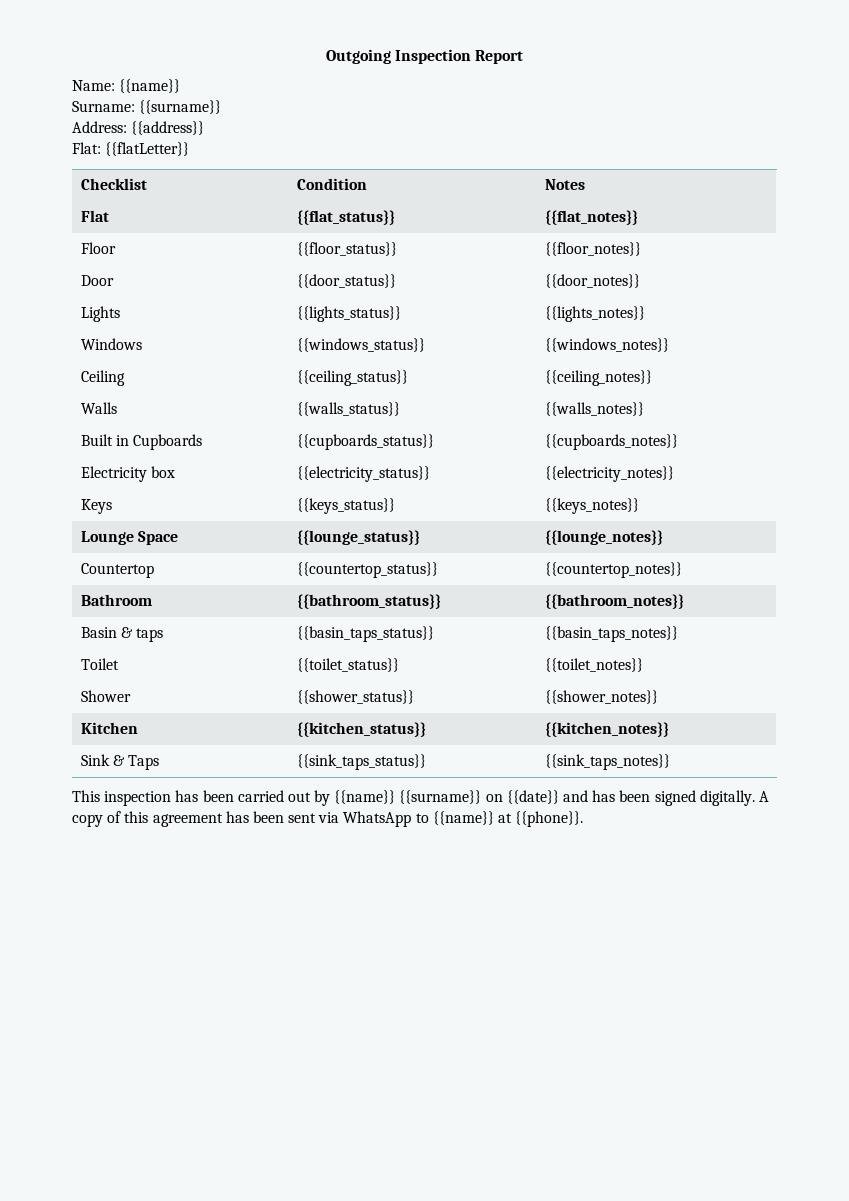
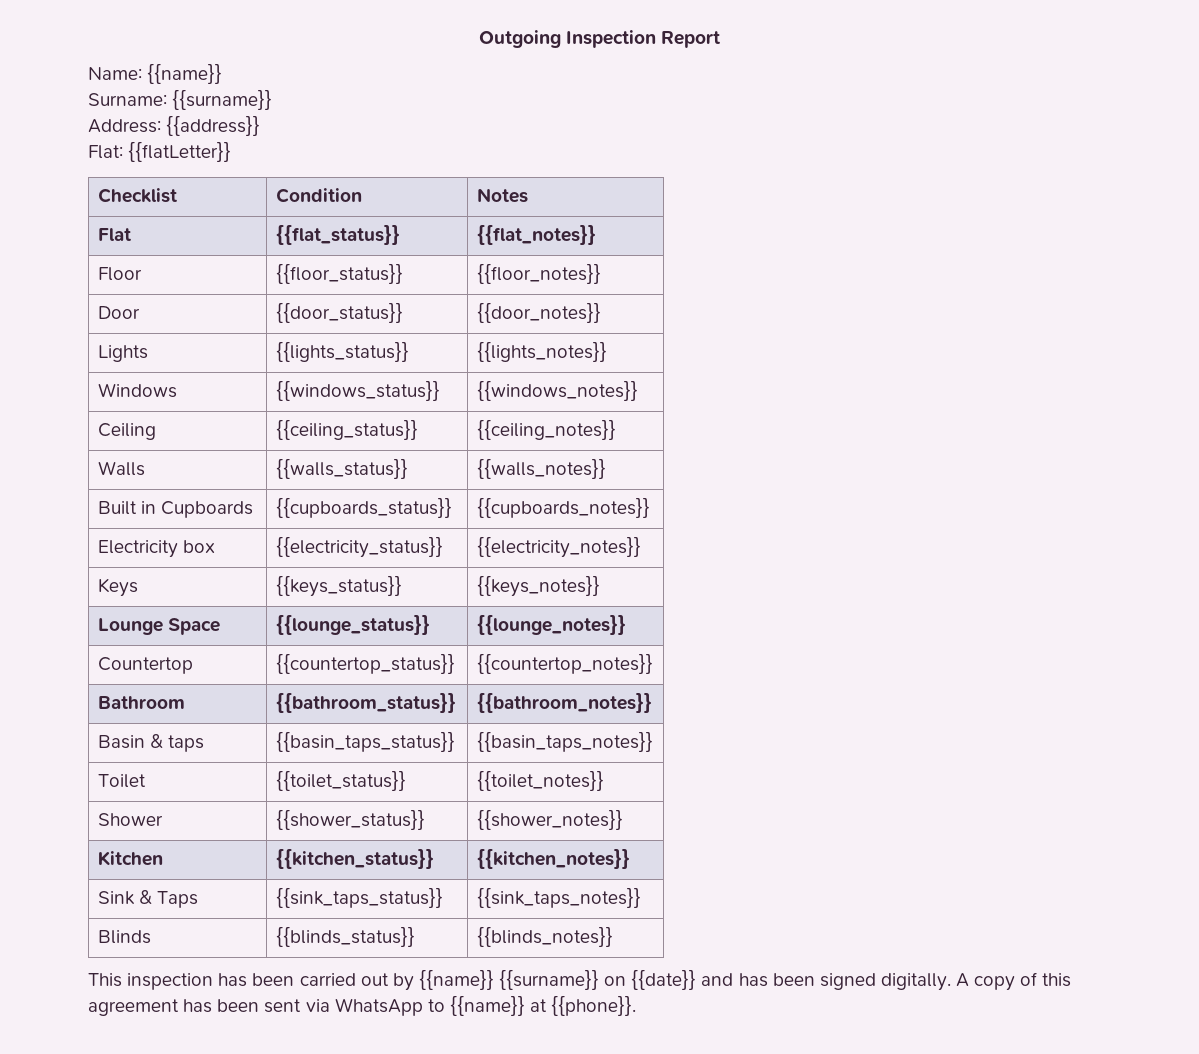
+ Blinds | {{blinds_status}} | {{blinds_notes}}

